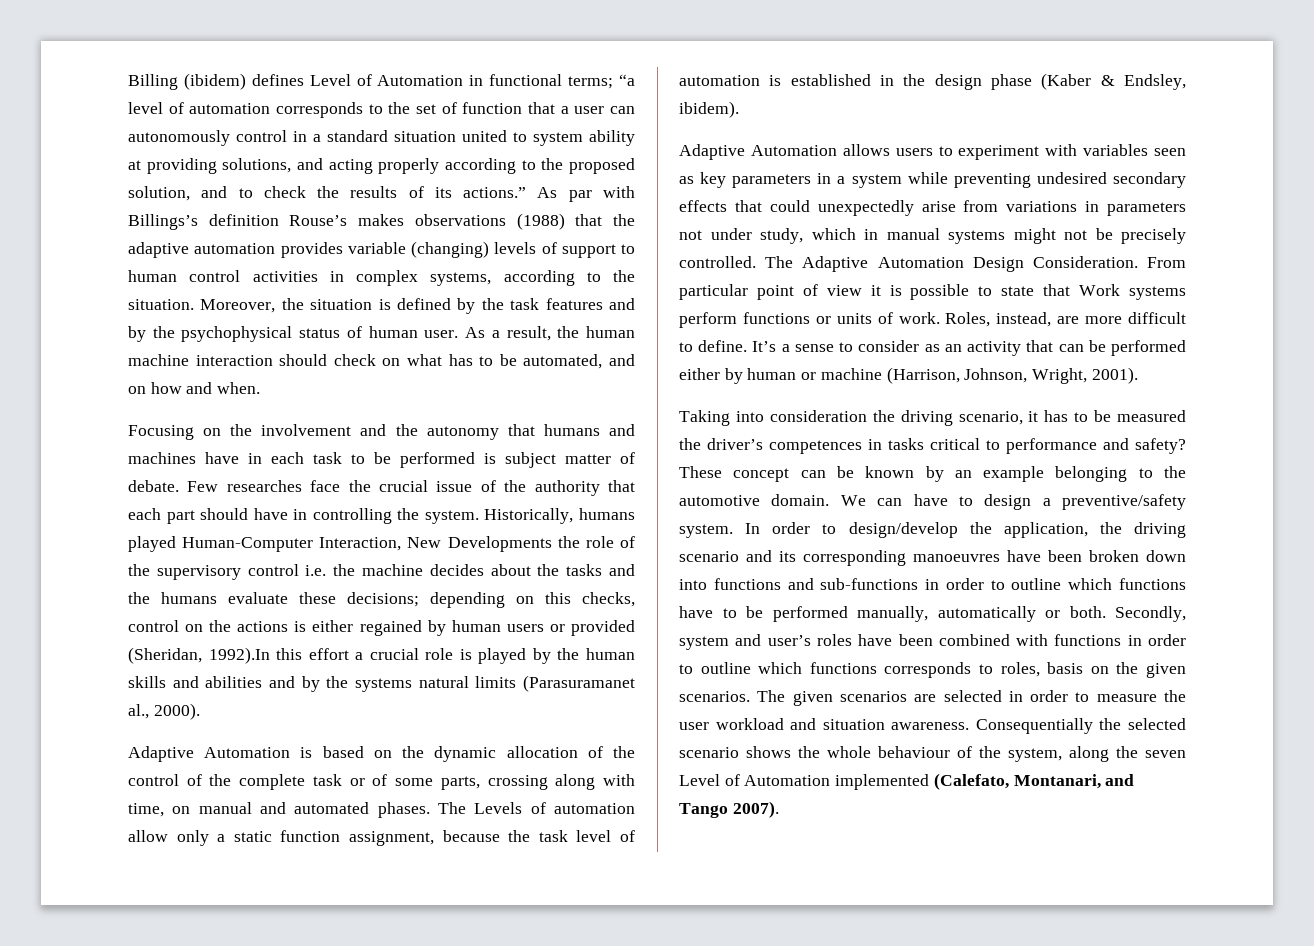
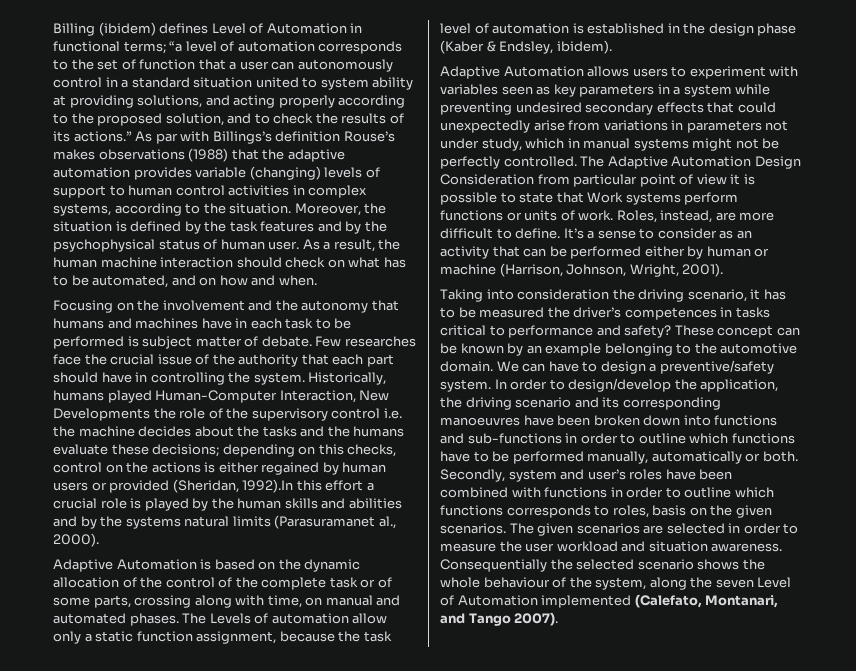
- Adaptive Automation allows users to experiment with variables seen as key parameters in a system while preventing undesired secondary effects that could unexpectedly arise from variations in parameters not under study, which in manual systems might not be precisely controlled.
+ Adaptive Automation allows users to experiment with variables seen as key parameters in a system while preventing undesired secondary effects that could unexpectedly arise from variations in parameters not under study, which in manual systems might not be perfectly controlled.
- The Adaptive Automation Design Consideration. From particular point of view it is possible to state that Work systems perform functions or units of work.
+ The Adaptive Automation Design Consideration from particular point of view it is possible to state that Work systems perform functions or units of work.

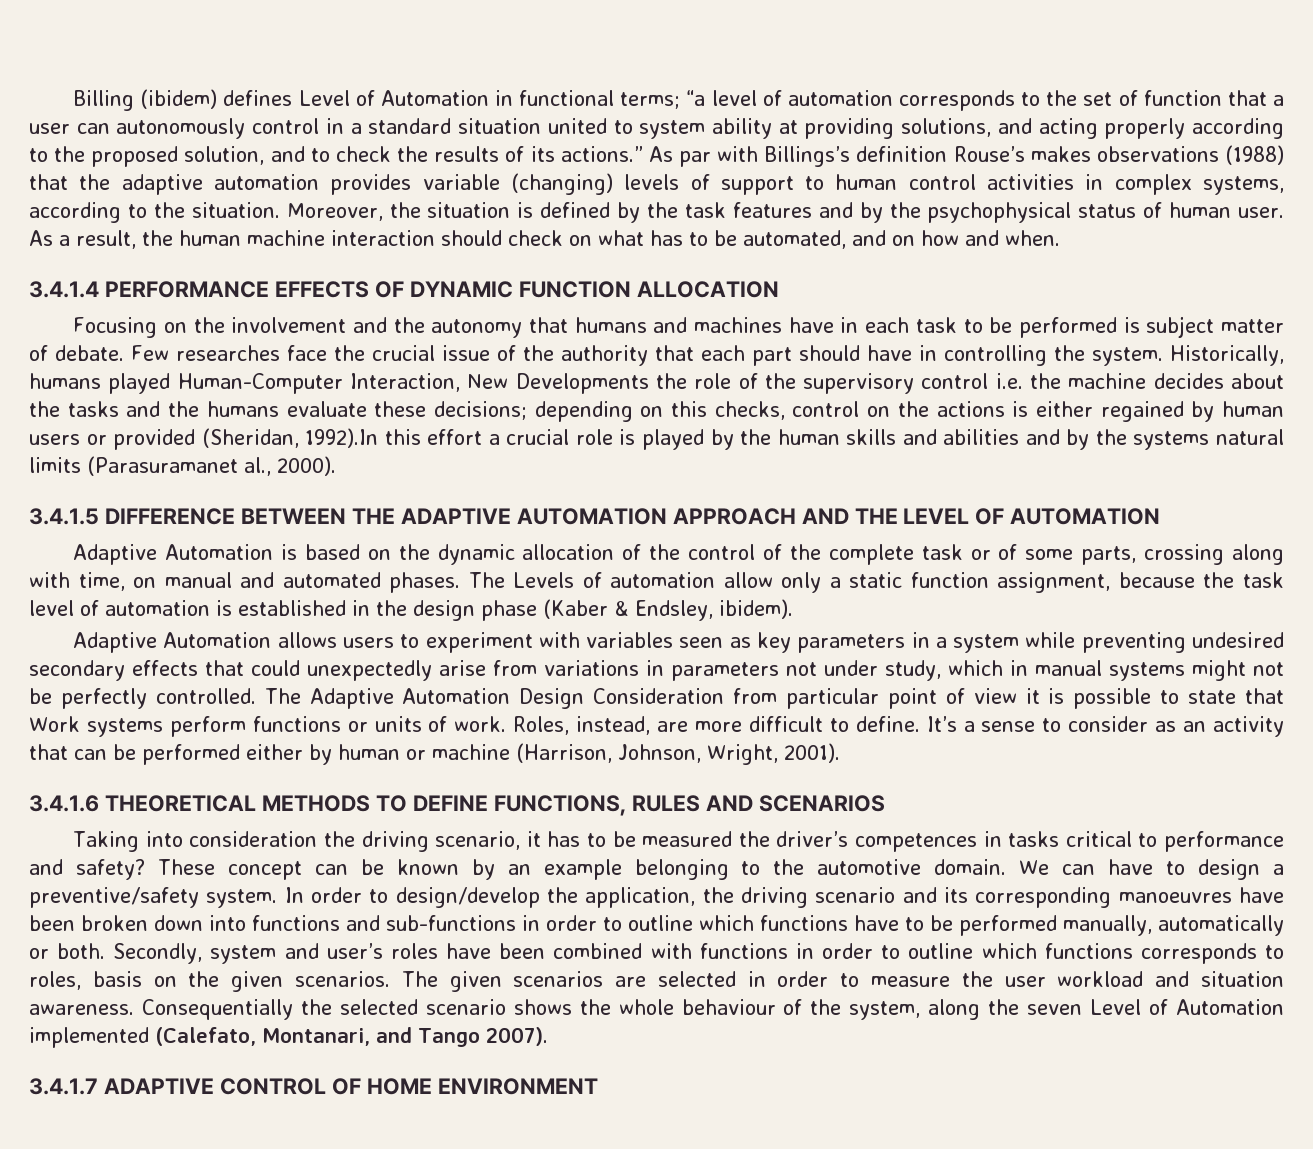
+ 3.4.1.4 PERFORMANCE EFFECTS OF DYNAMIC FUNCTION ALLOCATION
+ 3.4.1.5 DIFFERENCE BETWEEN THE ADAPTIVE AUTOMATION APPROACH AND THE LEVEL OF AUTOMATION
+ 3.4.1.6 THEORETICAL METHODS TO DEFINE FUNCTIONS, RULES AND SCENARIOS
+ 3.4.1.7 ADAPTIVE CONTROL OF HOME ENVIRONMENT

